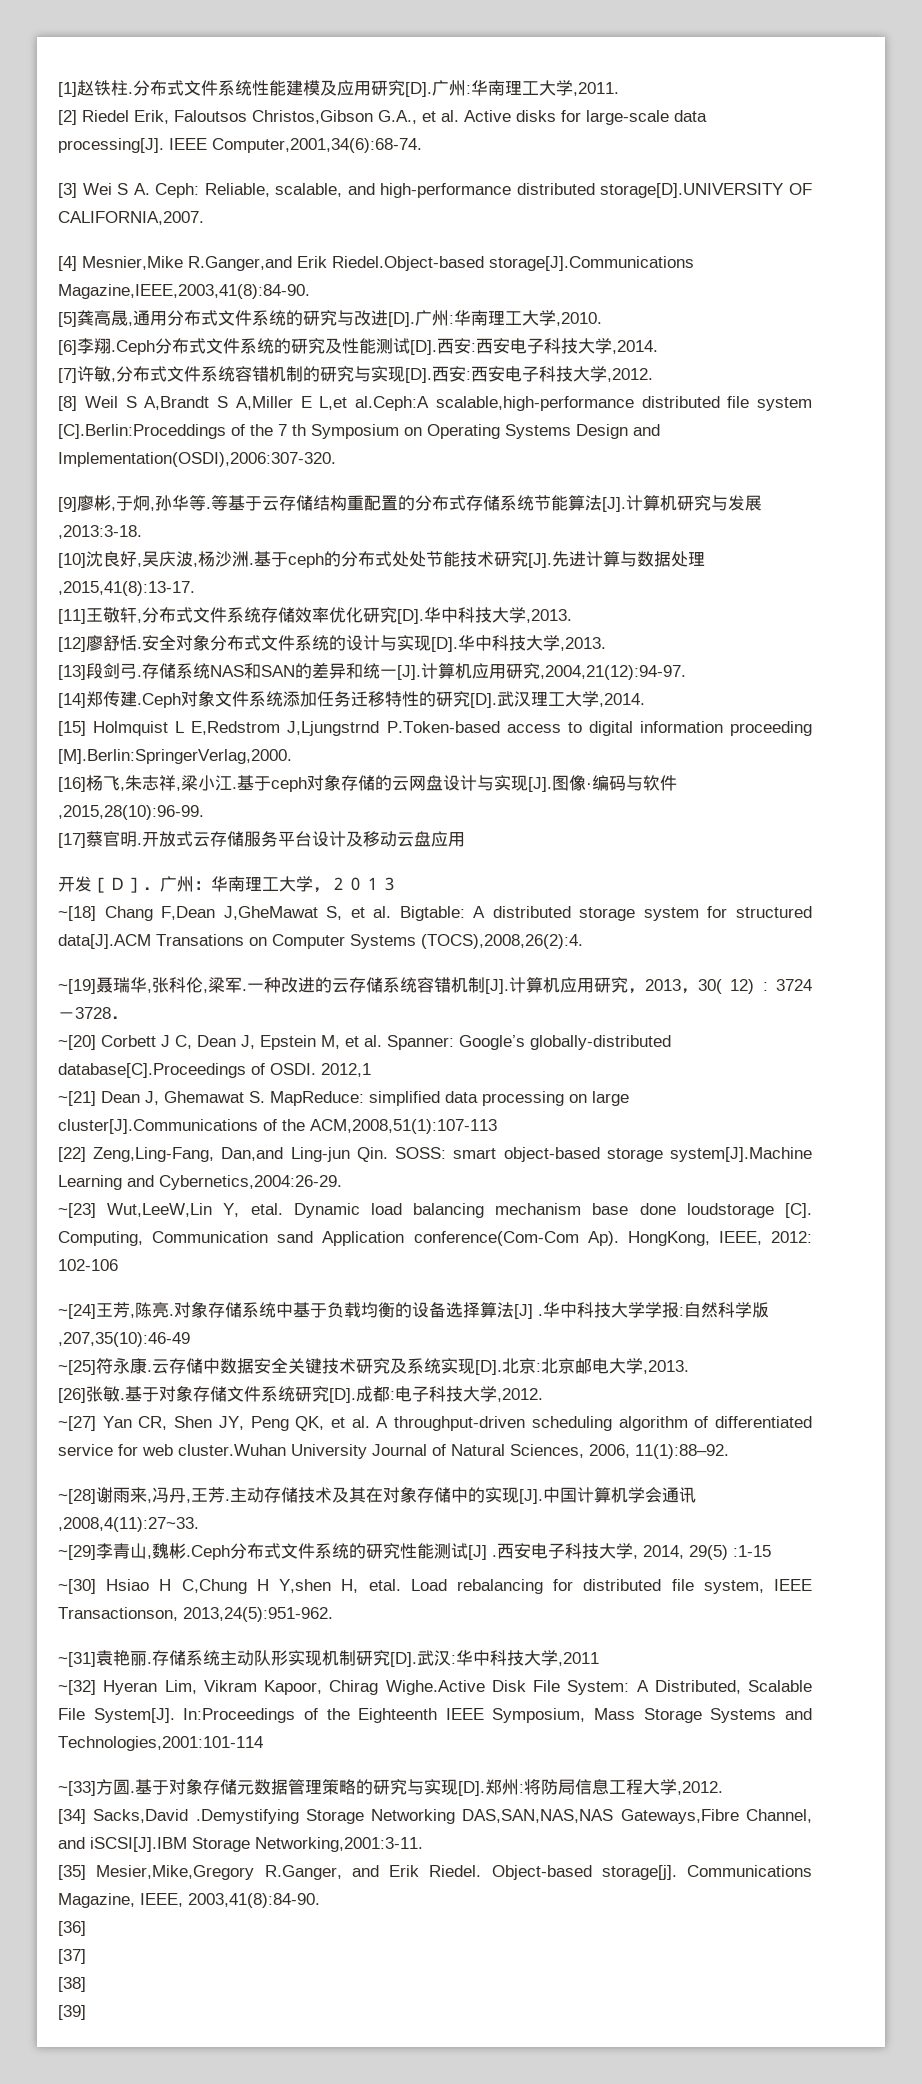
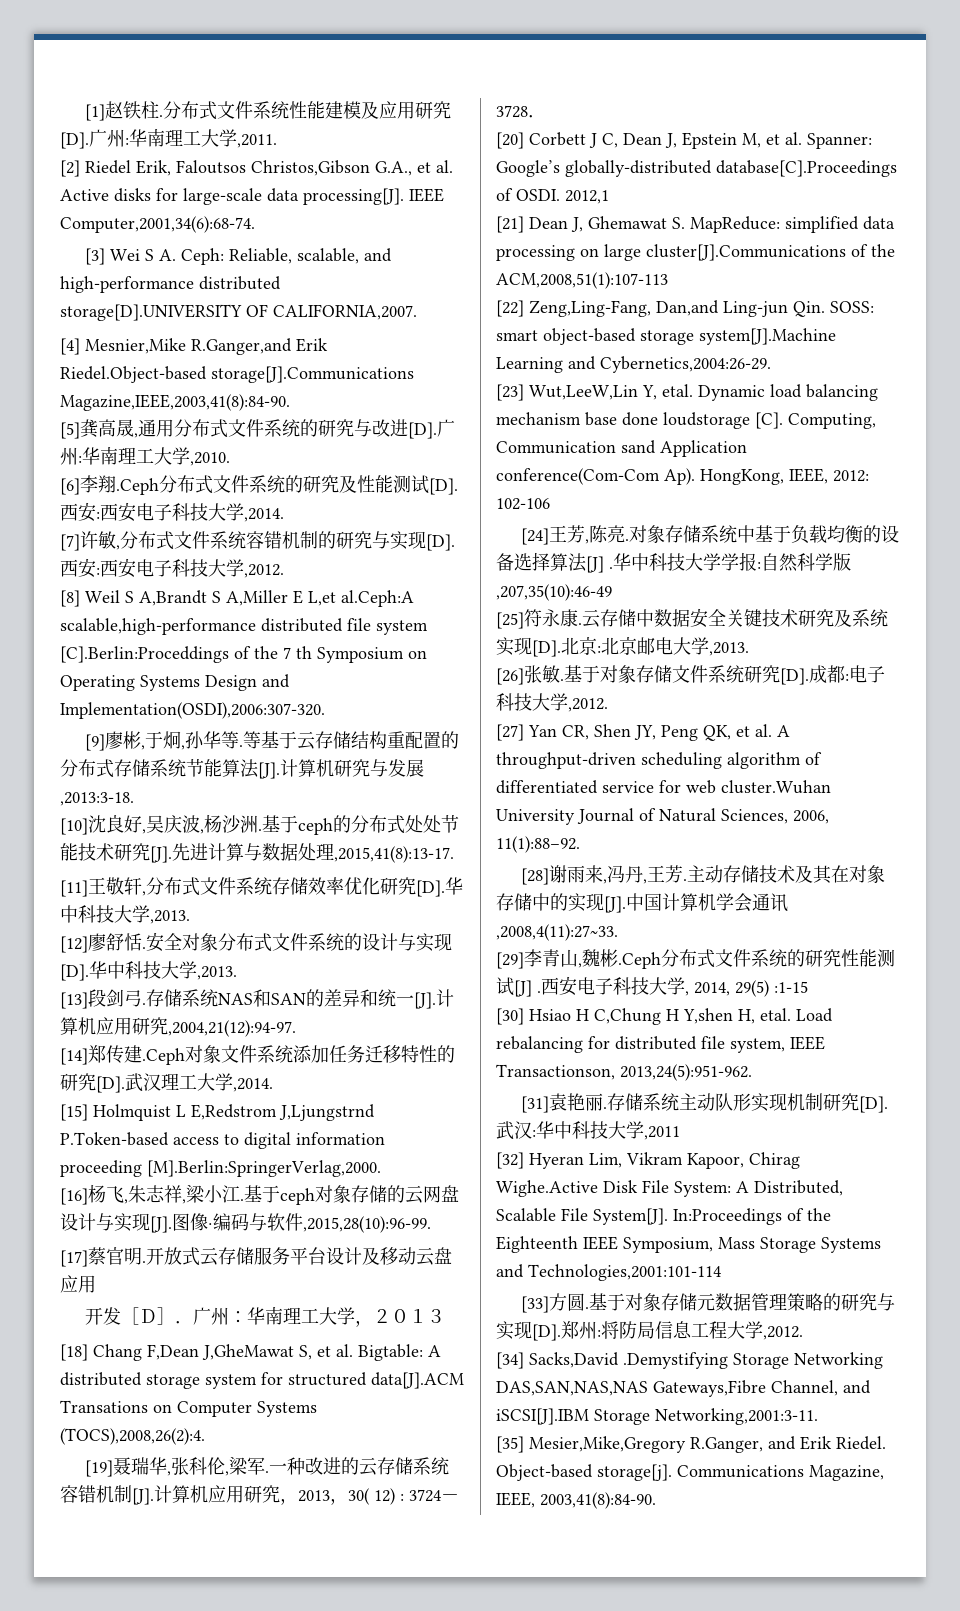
- ~[18] Chang F,Dean J,GheMawat S, et al. Bigtable: A distributed storage system for structured data[J].ACM Transations on Computer Systems (TOCS),2008,26(2):4.
+ [18] Chang F,Dean J,GheMawat S, et al. Bigtable: A distributed storage system for structured data[J].ACM Transations on Computer Systems (TOCS),2008,26(2):4.
- ~[19]聂瑞华,张科伦,梁军.
+ [19]聂瑞华,张科伦,梁军.
- ~[20] Corbett J C, Dean J, Epstein M, et al. Spanner: Google’s globally-distributed database[C].Proceedings of OSDI.
+ [20] Corbett J C, Dean J, Epstein M, et al. Spanner: Google’s globally-distributed database[C].Proceedings of OSDI.
- ~[21] Dean J, Ghemawat S. MapReduce: simplified data processing on large cluster[J].Communications of the ACM,2008,51(1):107-113
+ [21] Dean J, Ghemawat S. MapReduce: simplified data processing on large cluster[J].Communications of the ACM,2008,51(1):107-113
- ~[23] Wut,LeeW,Lin Y, etal.
+ [23] Wut,LeeW,Lin Y, etal.
- ~[24]王芳,陈亮.
+ [24]王芳,陈亮.
- ~[25]符永康.
+ [25]符永康.
- ~[27] Yan CR, Shen JY, Peng QK, et al. A throughput-driven scheduling algorithm of differentiated service for web cluster.Wuhan University Journal of Natural Sciences, 2006, 11(1):88–92.
+ [27] Yan CR, Shen JY, Peng QK, et al. A throughput-driven scheduling algorithm of differentiated service for web cluster.Wuhan University Journal of Natural Sciences, 2006, 11(1):88–92.
- ~[28]谢雨来,冯丹,王芳.
+ [28]谢雨来,冯丹,王芳.
- ~[29]李青山,魏彬.Ceph分布式文件系统的研究性能测试[J] .
+ [29]李青山,魏彬.Ceph分布式文件系统的研究性能测试[J] .
- ~[30] Hsiao H C,Chung H Y,shen H, etal.
+ [30] Hsiao H C,Chung H Y,shen H, etal.
- ~[31]袁艳丽.
+ [31]袁艳丽.
- ~[32] Hyeran Lim, Vikram Kapoor, Chirag Wighe.Active Disk File System: A Distributed, Scalable File System[J].
+ [32] Hyeran Lim, Vikram Kapoor, Chirag Wighe.Active Disk File System: A Distributed, Scalable File System[J].
- ~[33]方圆.
+ [33]方圆.
- [36]
- [37]
- [38]
- [39]

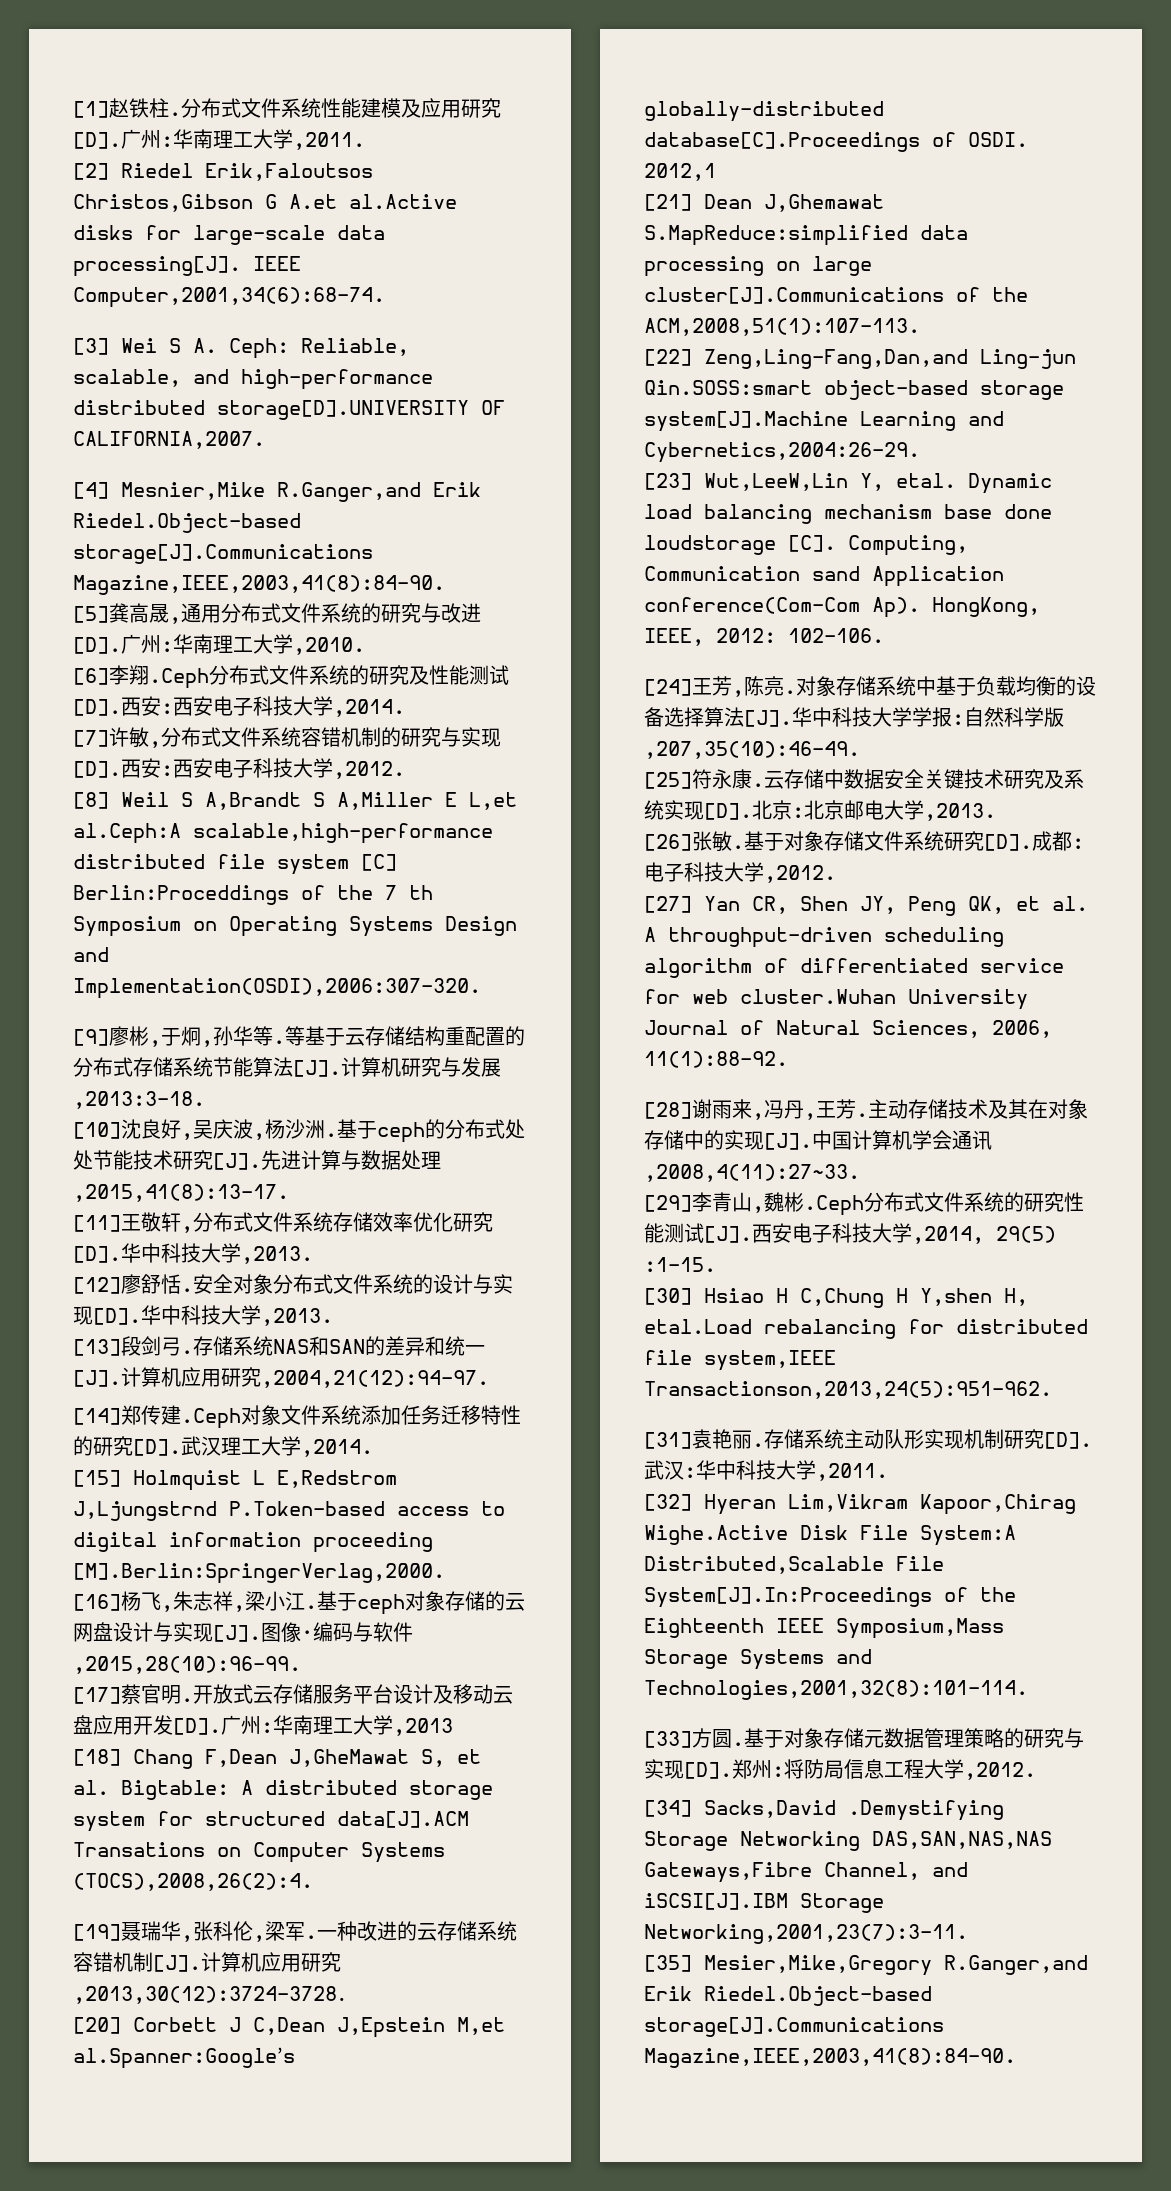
- [2] Riedel Erik, Faloutsos Christos,Gibson G.A., et al. Active disks for large-scale data processing[J].
+ [2] Riedel Erik,Faloutsos Christos,Gibson G A.et al.Active disks for large-scale data processing[J].
- [8] Weil S A,Brandt S A,Miller E L,et al.Ceph:A scalable,high-performance distributed file system [C].Berlin:Proceddings of the 7 th Symposium on Operating Systems Design and Implementation(OSDI),2006:307-320.
+ [8] Weil S A,Brandt S A,Miller E L,et al.Ceph:A scalable,high-performance distributed file system [C] Berlin:Proceddings of the 7 th Symposium on Operating Systems Design and Implementation(OSDI),2006:307-320.
- 开放式云存储服务平台设计及移动云盘应用
- 开发［Ｄ］．广州：华南理工大学，２０１３
+ 开放式云存储服务平台设计及移动云盘应用开发[D].广州:华南理工大学,2013
- 一种改进的云存储系统容错机制[J].计算机应用研究，2013，30( 12) : 3724－3728．
- [20] Corbett J C, Dean J, Epstein M, et al. Spanner: Google’s globally-distributed database[C].Proceedings of OSDI.
+ 一种改进的云存储系统容错机制[J].计算机应用研究,2013,30(12):3724-3728．
+ [20] Corbett J C,Dean J,Epstein M,et al.Spanner:Google’s globally-distributed database[C].Proceedings of OSDI.
- [21] Dean J, Ghemawat S. MapReduce: simplified data processing on large cluster[J].Communications of the ACM,2008,51(1):107-113
+ [21] Dean J,Ghemawat S.MapReduce:simplified data processing on large cluster[J].Communications of the ACM,2008,51(1):107-113.
- [22] Zeng,Ling-Fang, Dan,and Ling-jun Qin. SOSS: smart object-based storage system[J].Machine Learning and Cybernetics,2004:26-29.
+ [22] Zeng,Ling-Fang,Dan,and Ling-jun Qin.SOSS:smart object-based storage system[J].Machine Learning and Cybernetics,2004:26-29.
- Dynamic load balancing mechanism base done loudstorage [C]. Computing, Communication sand Application conference(Com-Com Ap). HongKong, IEEE, 2012: 102-106
+ Dynamic load balancing mechanism base done loudstorage [C]. Computing, Communication sand Application conference(Com-Com Ap). HongKong, IEEE, 2012: 102-106.
- 对象存储系统中基于负载均衡的设备选择算法[J] .华中科技大学学报:自然科学版,207,35(10):46-49
+ 对象存储系统中基于负载均衡的设备选择算法[J].华中科技大学学报:自然科学版,207,35(10):46-49.
- [29]李青山,魏彬.Ceph分布式文件系统的研究性能测试[J] .西安电子科技大学, 2014, 29(5) :1-15
+ [29]李青山,魏彬.Ceph分布式文件系统的研究性能测试[J].西安电子科技大学,2014, 29(5) :1-15.
- [30] Hsiao H C,Chung H Y,shen H, etal. Load rebalancing for distributed file system, IEEE Transactionson, 2013,24(5):951-962.
+ [30] Hsiao H C,Chung H Y,shen H, etal.Load rebalancing for distributed file system,IEEE Transactionson,2013,24(5):951-962.
- 存储系统主动队形实现机制研究[D].武汉:华中科技大学,2011
+ 存储系统主动队形实现机制研究[D].武汉:华中科技大学,2011.
- [32] Hyeran Lim, Vikram Kapoor, Chirag Wighe.Active Disk File System: A Distributed, Scalable File System[J]. In:Proceedings of the Eighteenth IEEE Symposium, Mass Storage Systems and Technologies,2001:101-114
+ [32] Hyeran Lim,Vikram Kapoor,Chirag Wighe.Active Disk File System:A Distributed,Scalable File System[J].In:Proceedings of the Eighteenth IEEE Symposium,Mass Storage Systems and Technologies,2001,32(8):101-114.
- [34] Sacks,David .Demystifying Storage Networking DAS,SAN,NAS,NAS Gateways,Fibre Channel, and iSCSI[J].IBM Storage Networking,2001:3-11.
+ [34] Sacks,David .Demystifying Storage Networking DAS,SAN,NAS,NAS Gateways,Fibre Channel, and iSCSI[J].IBM Storage Networking,2001,23(7):3-11.
- [35] Mesier,Mike,Gregory R.Ganger, and Erik Riedel. Object-based storage[j]. Communications Magazine, IEEE, 2003,41(8):84-90.
+ [35] Mesier,Mike,Gregory R.Ganger,and Erik Riedel.Object-based storage[J].Communications Magazine,IEEE,2003,41(8):84-90.

